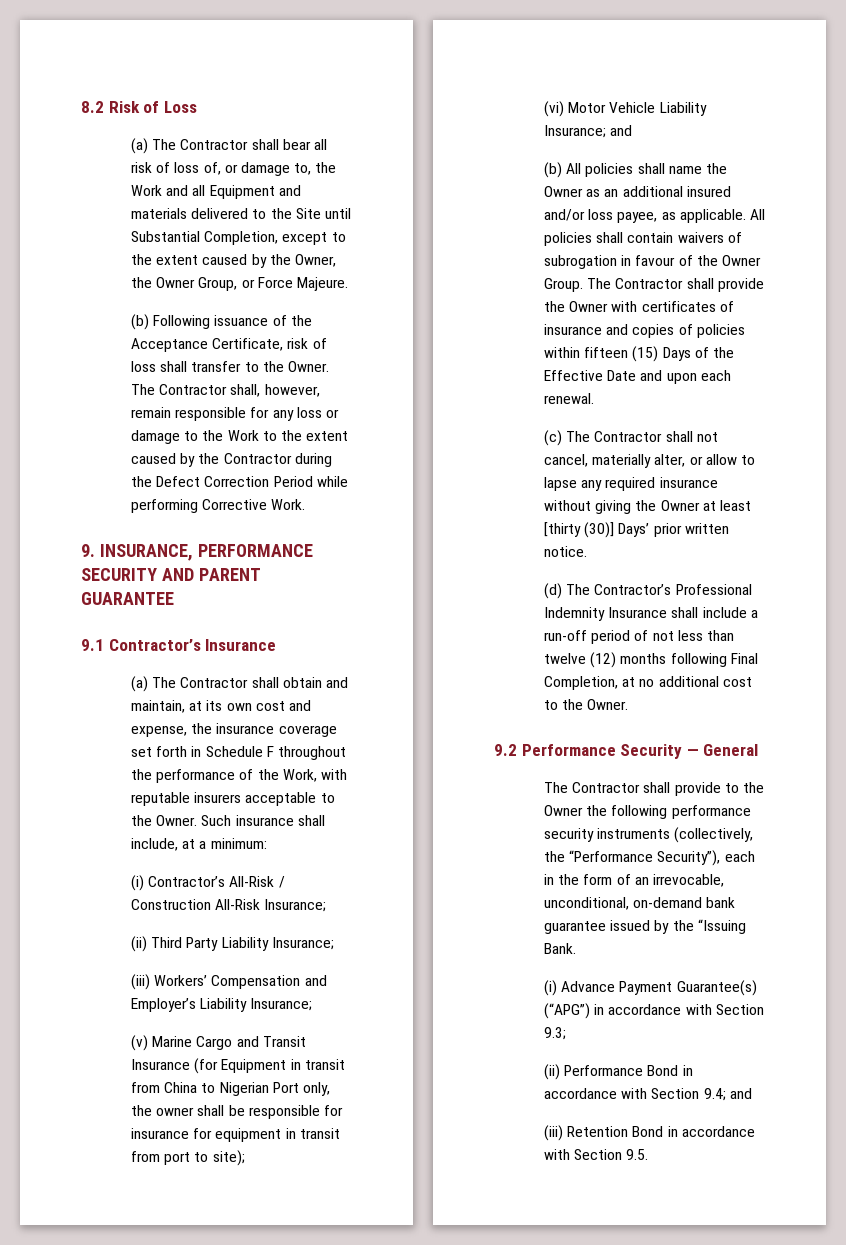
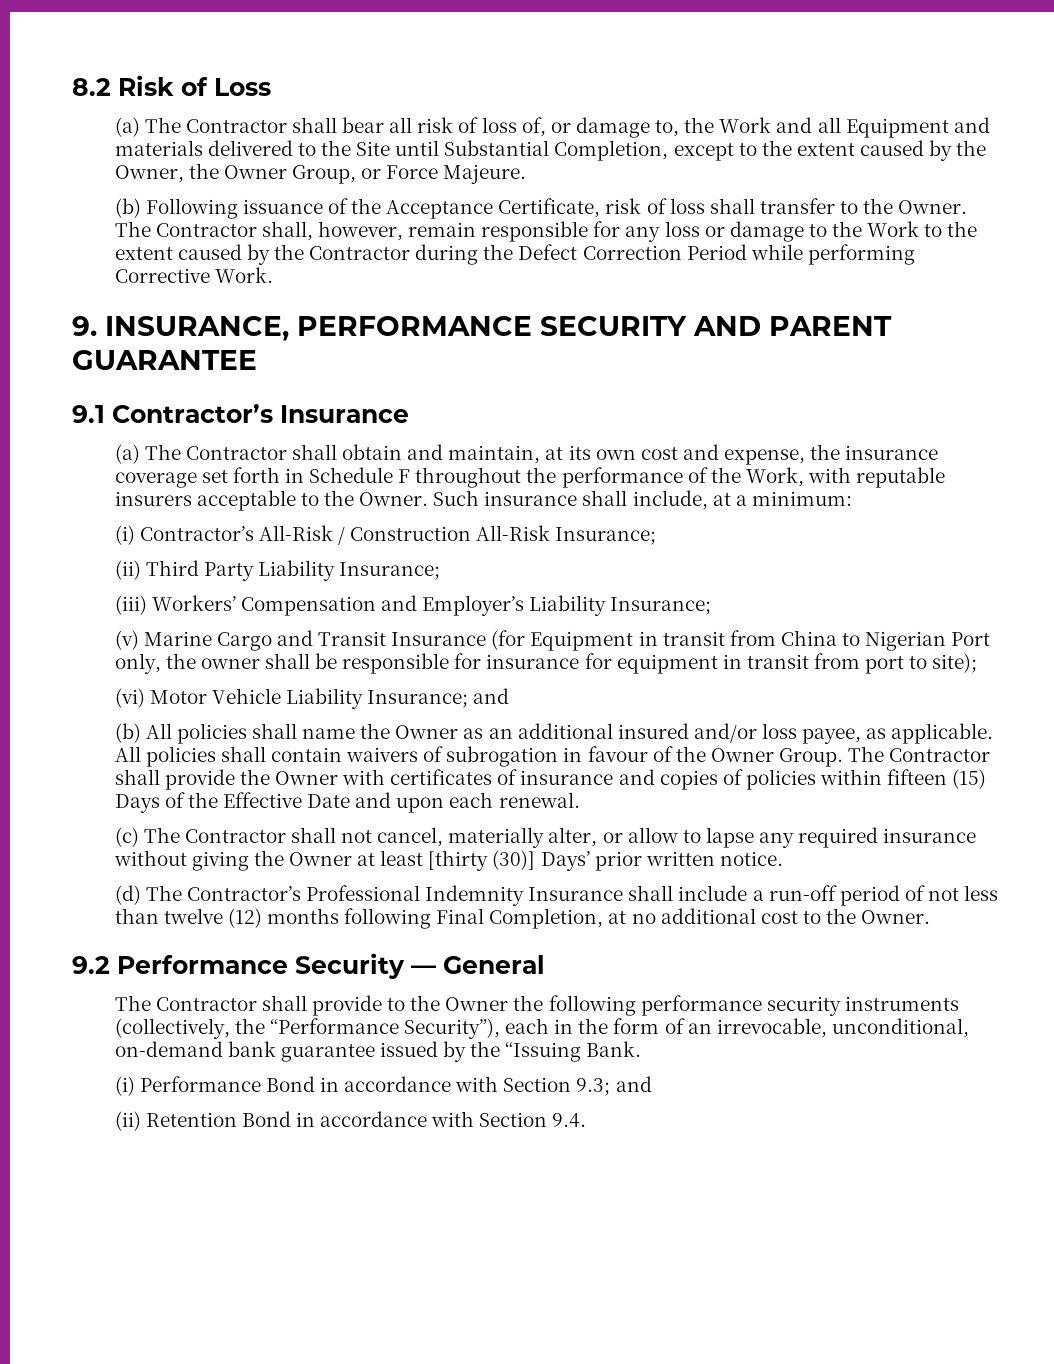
- (i) Advance Payment Guarantee(s) (“APG”) in accordance with Section 9.3;
- (ii) Performance Bond in accordance with Section 9.4; and
- (iii) Retention Bond in accordance with Section 9.5.
+ (i) Performance Bond in accordance with Section 9.3; and
+ (ii) Retention Bond in accordance with Section 9.4.

